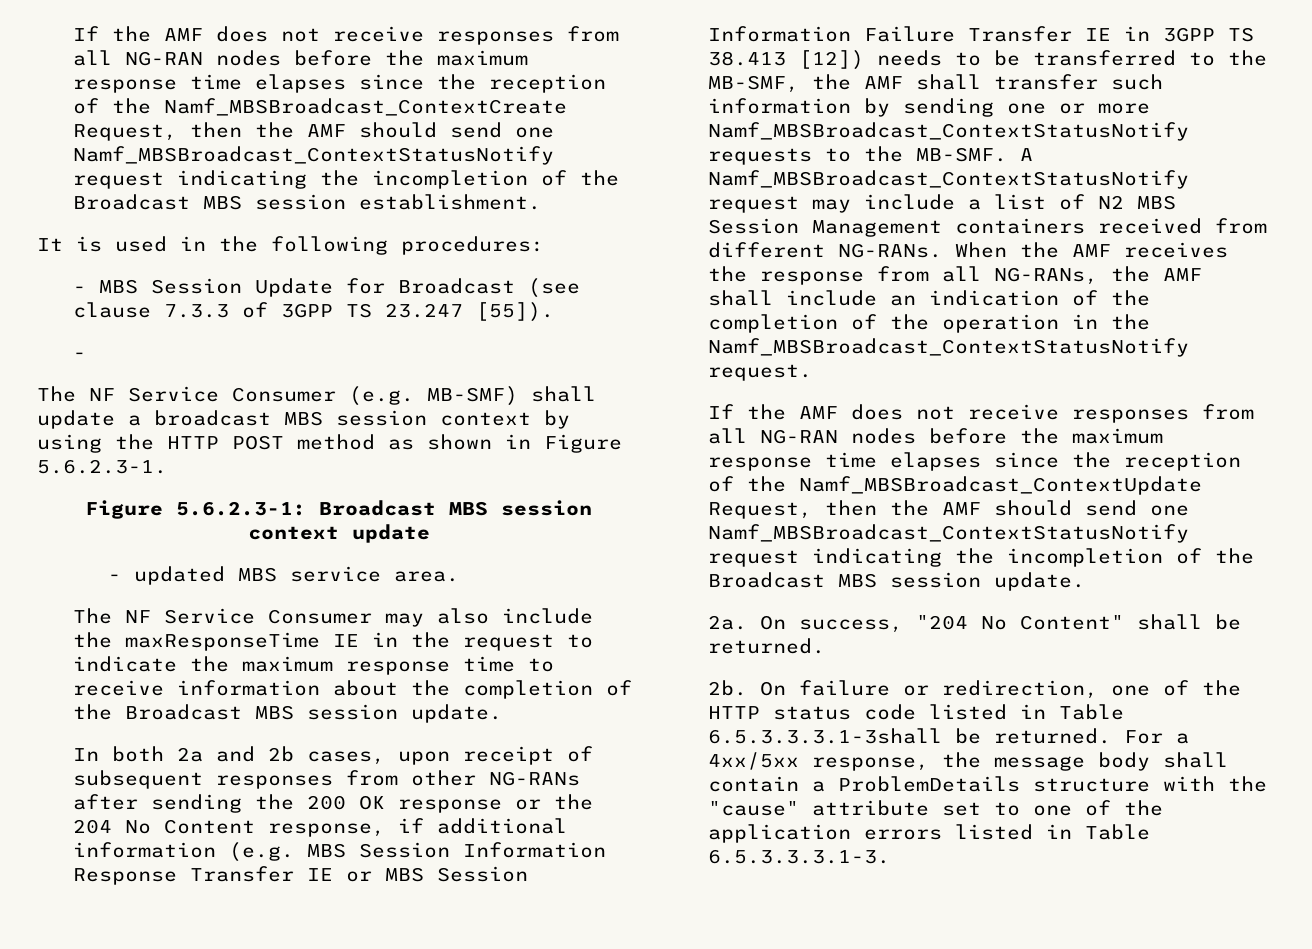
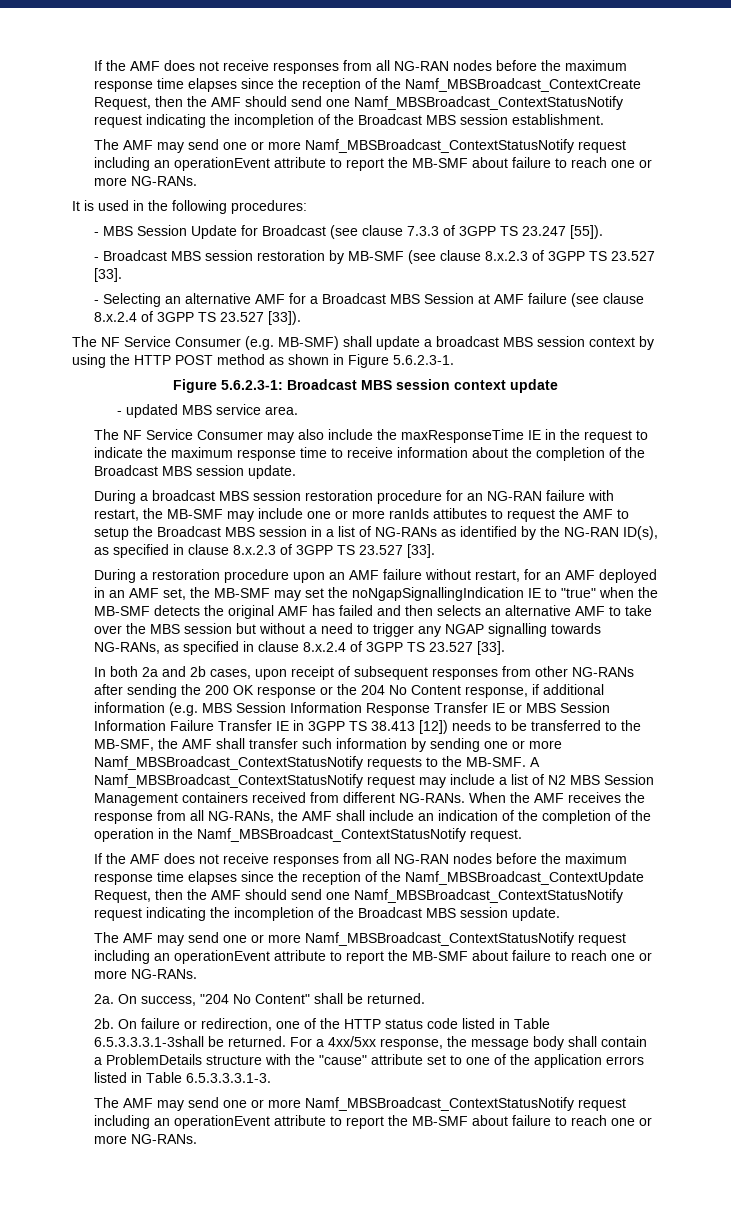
  If the AMF does not receive responses from all NG-RAN nodes before the maximum response time elapses since the reception of the Namf_MBSBroadcast_ContextCreate Request, then the AMF should send one Namf_MBSBroadcast_ContextStatusNotify request indicating the incompletion of the Broadcast MBS session establishment.
+ The AMF may send one or more Namf_MBSBroadcast_ContextStatusNotify request including an operationEvent attribute to report the MB-SMF about failure to reach one or more NG-RANs.
  - MBS Session Update for Broadcast (see clause 7.3.3 of 3GPP TS 23.247 [55]).
- -
+ - Broadcast MBS session restoration by MB-SMF (see clause 8.x.2.3 of 3GPP TS 23.527 [33].
+ - Selecting an alternative AMF for a Broadcast MBS Session at AMF failure (see clause 8.x.2.4 of 3GPP TS 23.527 [33]).
+ During a broadcast MBS session restoration procedure for an NG-RAN failure with restart, the MB-SMF may include one or more ranIds attibutes to request the AMF to setup the Broadcast MBS session in a list of NG-RANs as identified by the NG-RAN ID(s), as specified in clause 8.x.2.3 of 3GPP TS 23.527 [33].
+ During a restoration procedure upon an AMF failure without restart, for an AMF deployed in an AMF set, the MB-SMF may set the noNgapSignallingIndication IE to "true" when the MB-SMF detects the original AMF has failed and then selects an alternative AMF to take over the MBS session but without a need to trigger any NGAP signalling towards NG-RANs, as specified in clause 8.x.2.4 of 3GPP TS 23.527 [33].
  If the AMF does not receive responses from all NG-RAN nodes before the maximum response time elapses since the reception of the Namf_MBSBroadcast_ContextUpdate Request, then the AMF should send one Namf_MBSBroadcast_ContextStatusNotify request indicating the incompletion of the Broadcast MBS session update.
+ The AMF may send one or more Namf_MBSBroadcast_ContextStatusNotify request including an operationEvent attribute to report the MB-SMF about failure to reach one or more NG-RANs.
  For a 4xx/5xx response, the message body shall contain a ProblemDetails structure with the "cause" attribute set to one of the application errors listed in Table 6.5.3.3.3.1-3.
+ The AMF may send one or more Namf_MBSBroadcast_ContextStatusNotify request including an operationEvent attribute to report the MB-SMF about failure to reach one or more NG-RANs.

